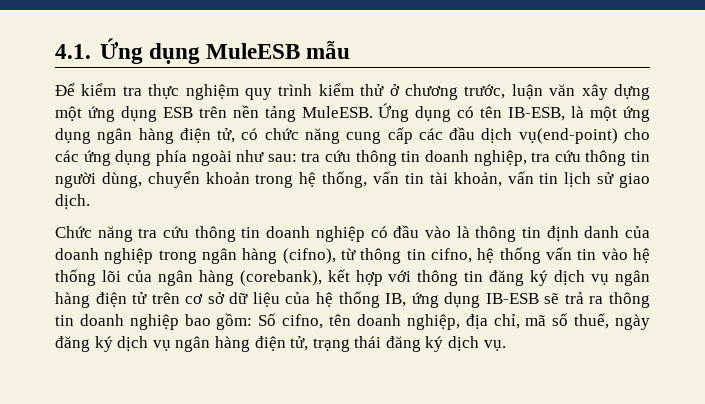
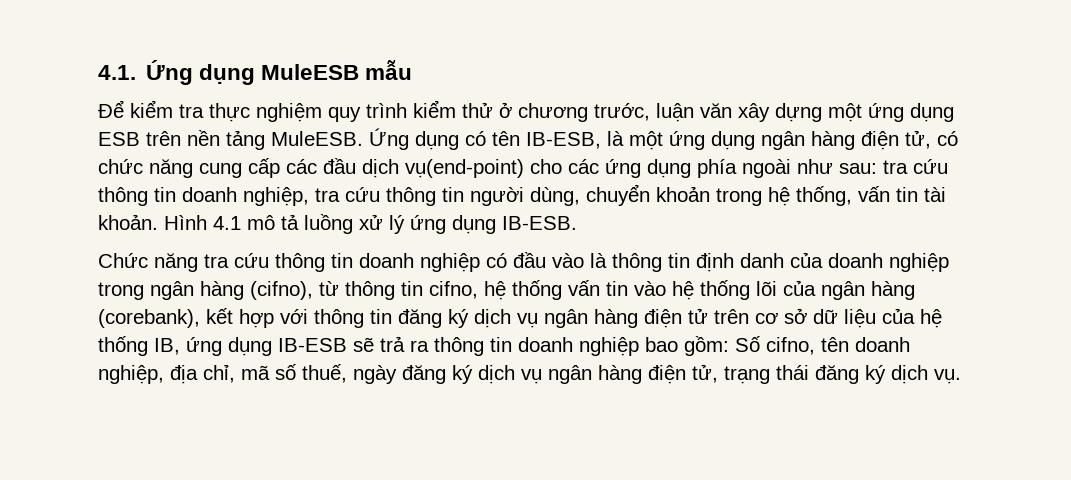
- Ứng dụng có tên IB-ESB, là một ứng dụng ngân hàng điện tử, có chức năng cung cấp các đầu dịch vụ(end-point) cho các ứng dụng phía ngoài như sau: tra cứu thông tin doanh nghiệp, tra cứu thông tin người dùng, chuyển khoản trong hệ thống, vấn tin tài khoản, vấn tin lịch sử giao dịch.
+ Ứng dụng có tên IB-ESB, là một ứng dụng ngân hàng điện tử, có chức năng cung cấp các đầu dịch vụ(end-point) cho các ứng dụng phía ngoài như sau: tra cứu thông tin doanh nghiệp, tra cứu thông tin người dùng, chuyển khoản trong hệ thống, vấn tin tài khoản. Hình 4.1 mô tả luồng xử lý ứng dụng IB-ESB.

